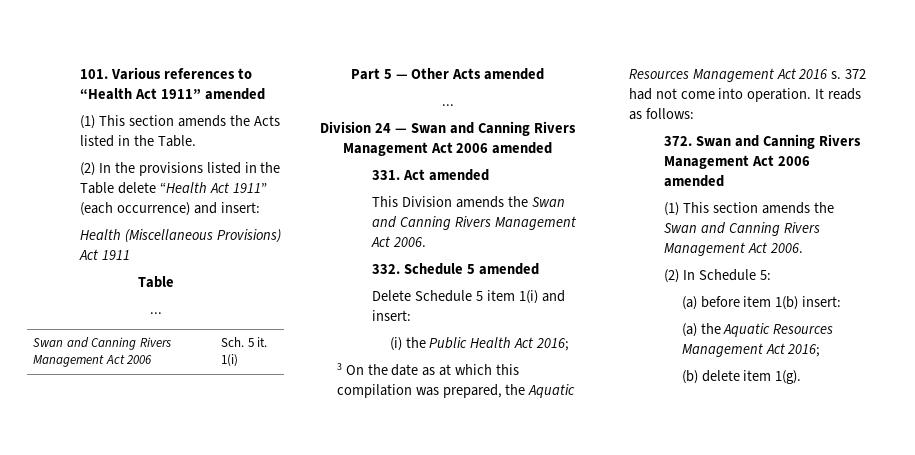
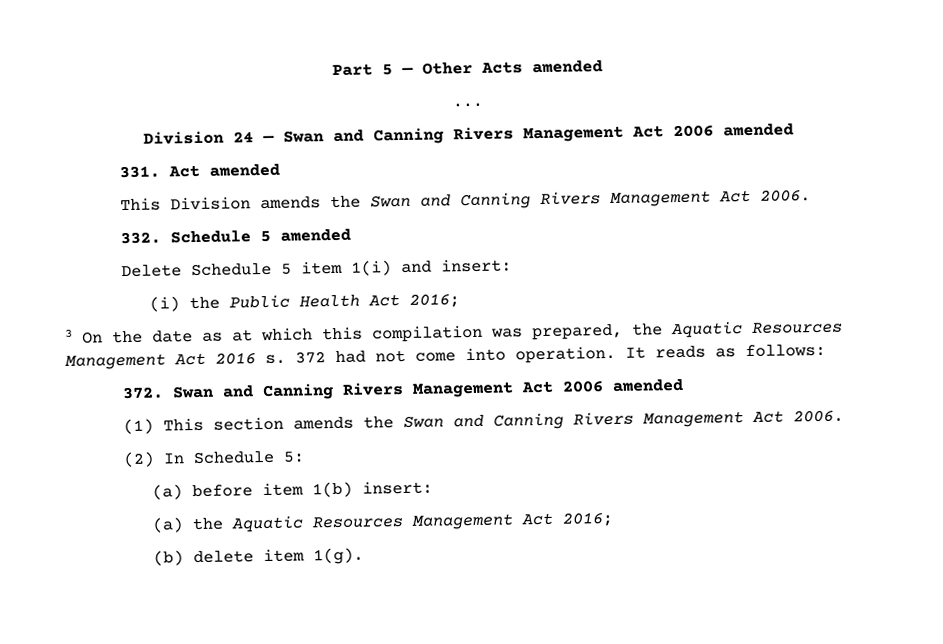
- 101. Various references to “Health Act 1911” amended
- (1) This section amends the Acts listed in the Table.
- (2) In the provisions listed in the Table delete “Health Act 1911” (each occurrence) and insert:
- Health (Miscellaneous Provisions) Act 1911
- Table
- ...
- Swan and Canning Rivers Management Act 2006 | Sch. 5 it. 1(i)

